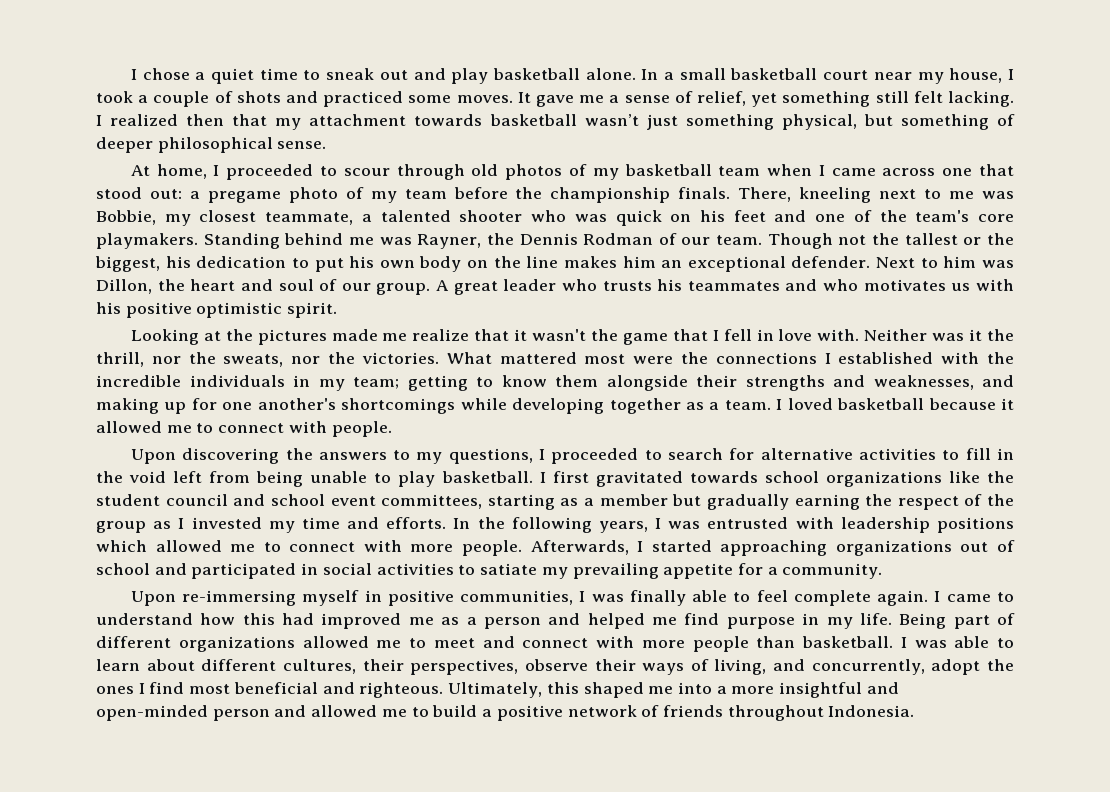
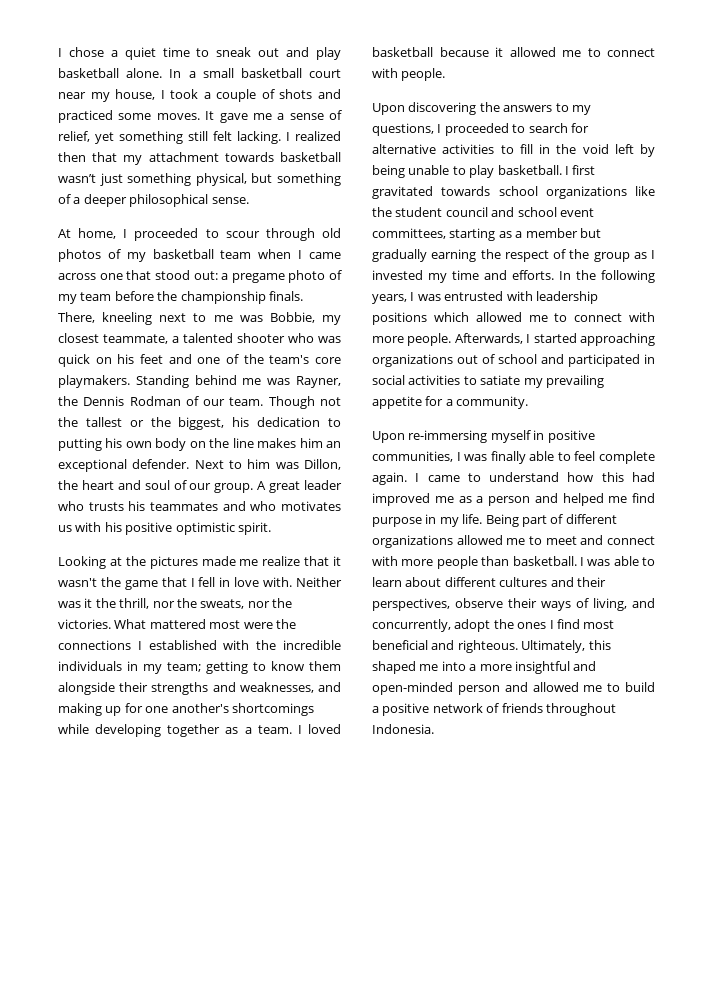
- I realized then that my attachment towards basketball wasn’t just something physical, but something of deeper philosophical sense.
+ I realized then that my attachment towards basketball wasn’t just something physical, but something of a deeper philosophical sense.
- Though not the tallest or the biggest, his dedication to put his own body on the line makes him an exceptional defender.
+ Though not the tallest or the biggest, his dedication to putting his own body on the line makes him an exceptional defender.
- Upon discovering the answers to my questions, I proceeded to search for alternative activities to fill in the void left from being unable to play basketball.
+ Upon discovering the answers to my questions, I proceeded to search for alternative activities to fill in the void left by being unable to play basketball.
- I was able to learn about different cultures, their perspectives, observe their ways of living, and concurrently, adopt the ones I find most beneficial and righteous.
+ I was able to learn about different cultures and their perspectives, observe their ways of living, and concurrently, adopt the ones I find most beneficial and righteous.

